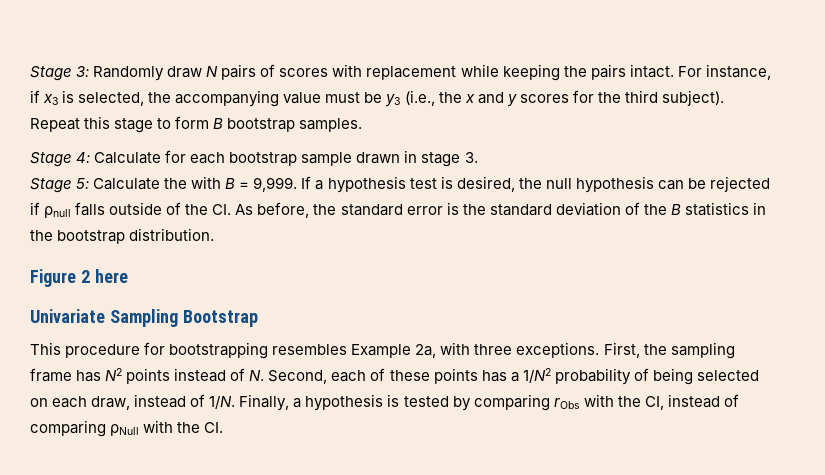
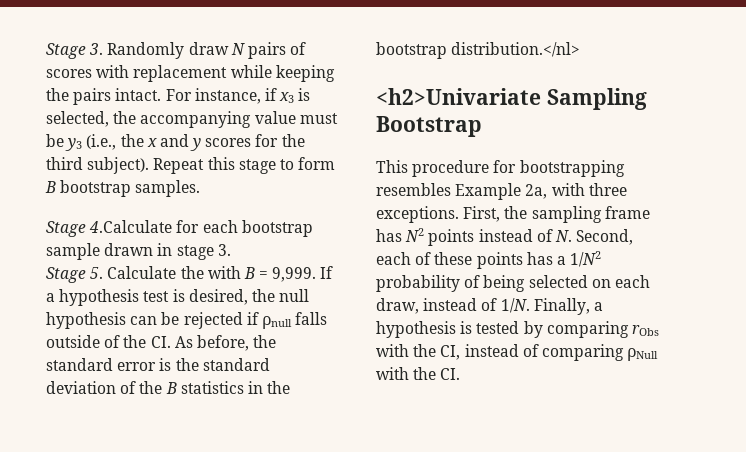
- Stage 3: Randomly draw N pairs of scores with replacement while keeping the pairs intact.
+ Stage 3. Randomly draw N pairs of scores with replacement while keeping the pairs intact.
- Stage 4: Calculate for each bootstrap sample drawn in stage 3.
+ Stage 4.Calculate for each bootstrap sample drawn in stage 3.
- Stage 5: Calculate the with B = 9,999.
+ Stage 5. Calculate the with B = 9,999.
- If a hypothesis test is desired, the null hypothesis can be rejected if ρnull falls outside of the CI. As before, the standard error is the standard deviation of the B statistics in the bootstrap distribution.
- Figure 2 here
- Univariate Sampling Bootstrap
+ If a hypothesis test is desired, the null hypothesis can be rejected if ρnull falls outside of the CI. As before, the standard error is the standard deviation of the B statistics in the bootstrap distribution.</nl>
+ <h2>Univariate Sampling Bootstrap

